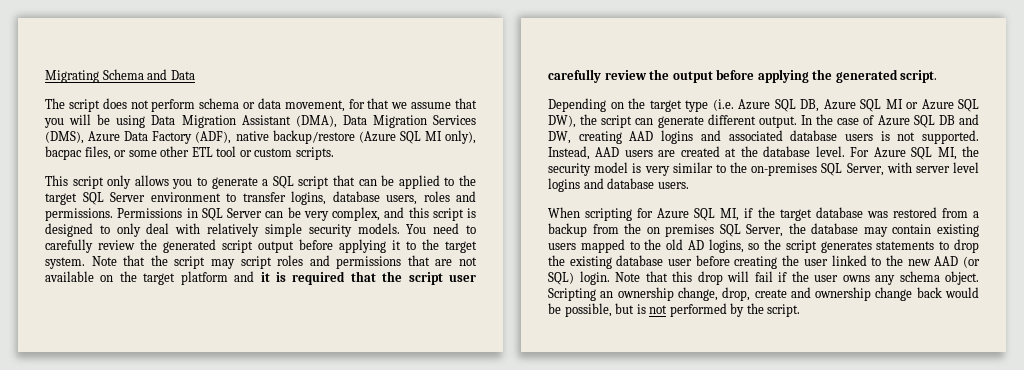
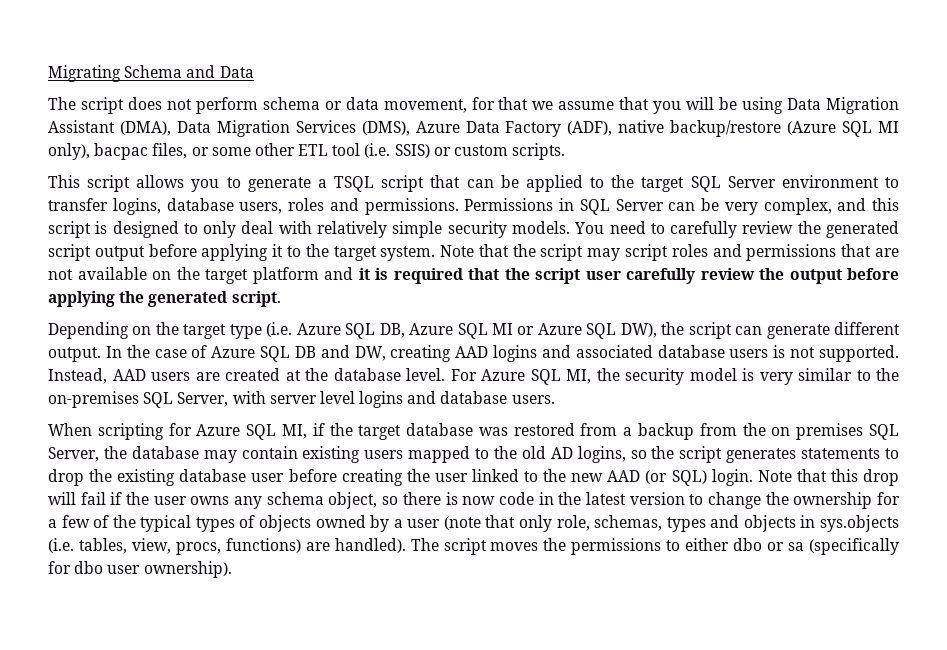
- The script does not perform schema or data movement, for that we assume that you will be using Data Migration Assistant (DMA), Data Migration Services (DMS), Azure Data Factory (ADF), native backup/restore (Azure SQL MI only), bacpac files, or some other ETL tool or custom scripts.
+ The script does not perform schema or data movement, for that we assume that you will be using Data Migration Assistant (DMA), Data Migration Services (DMS), Azure Data Factory (ADF), native backup/restore (Azure SQL MI only), bacpac files, or some other ETL tool (i.e. SSIS) or custom scripts.
- This script only allows you to generate a SQL script that can be applied to the target SQL Server environment to transfer logins, database users, roles and permissions.
+ This script allows you to generate a TSQL script that can be applied to the target SQL Server environment to transfer logins, database users, roles and permissions.
- Note that this drop will fail if the user owns any schema object. Scripting an ownership change, drop, create and ownership change back would be possible, but is not performed by the script.
+ Note that this drop will fail if the user owns any schema object, so there is now code in the latest version to change the ownership for a few of the typical types of objects owned by a user (note that only role, schemas, types and objects in sys.objects (i.e. tables, view, procs, functions) are handled). The script moves the permissions to either dbo or sa (specifically for dbo user ownership).

